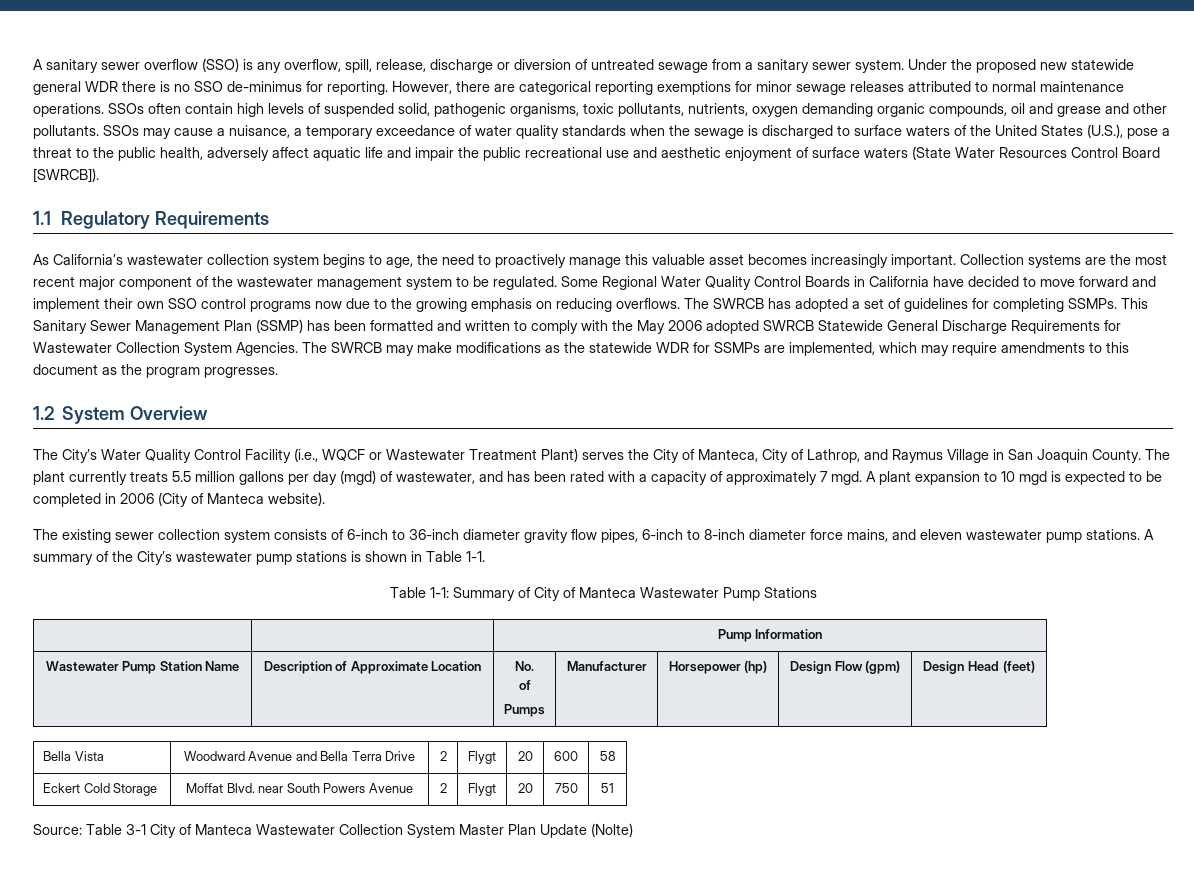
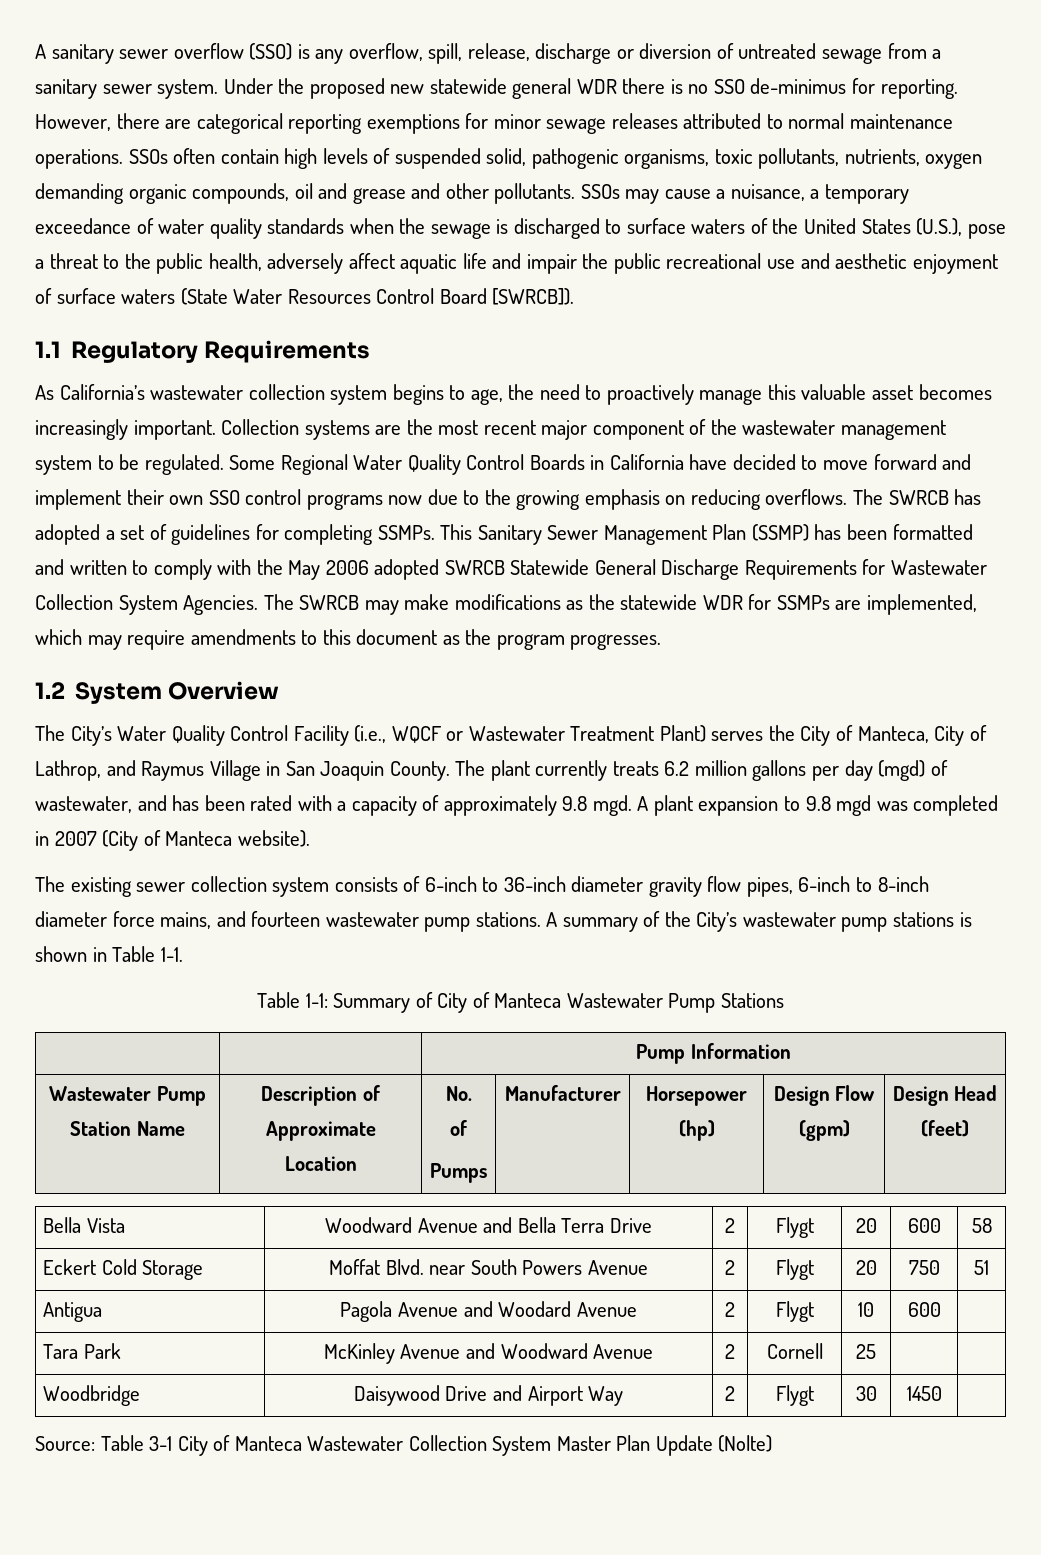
- The plant currently treats 5.5 million gallons per day (mgd) of wastewater, and has been rated with a capacity of approximately 7 mgd.
+ The plant currently treats 6.2 million gallons per day (mgd) of wastewater, and has been rated with a capacity of approximately 9.8 mgd.
- A plant expansion to 10 mgd is expected to be completed in 2006 (City of Manteca website).
+ A plant expansion to 9.8 mgd was completed in 2007 (City of Manteca website).
- The existing sewer collection system consists of 6-inch to 36-inch diameter gravity flow pipes, 6-inch to 8-inch diameter force mains, and eleven wastewater pump stations.
+ The existing sewer collection system consists of 6-inch to 36-inch diameter gravity flow pipes, 6-inch to 8-inch diameter force mains, and fourteen wastewater pump stations.
+ Antigua | Pagola Avenue and Woodard Avenue | 2 | Flygt | 10 | 600 |
+ Tara Park | McKinley Avenue and Woodward Avenue | 2 | Cornell | 25 | |
+ Woodbridge | Daisywood Drive and Airport Way | 2 | Flygt | 30 | 1450 |

